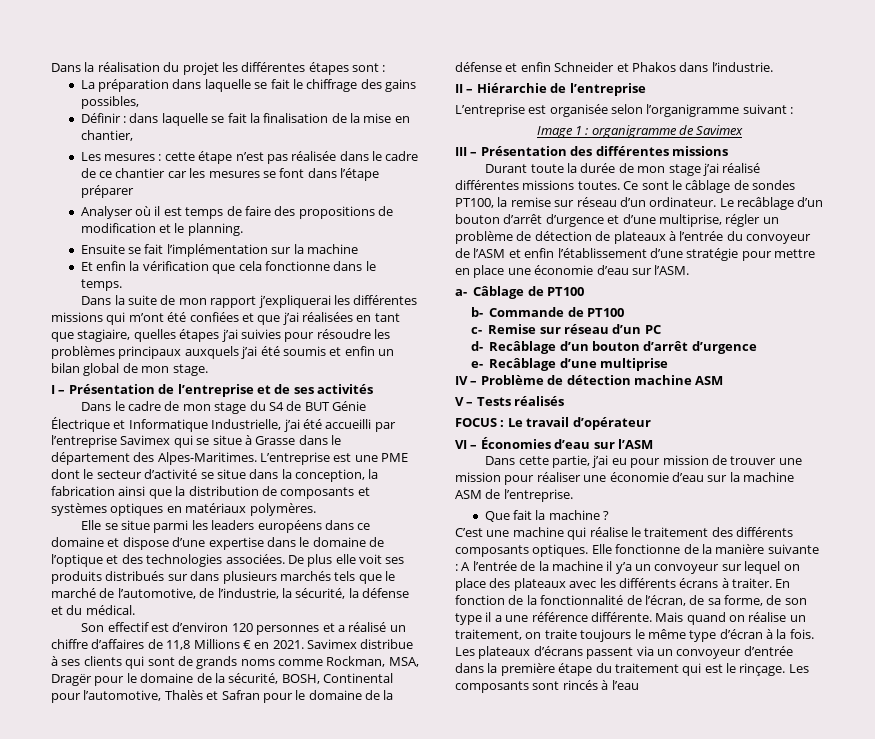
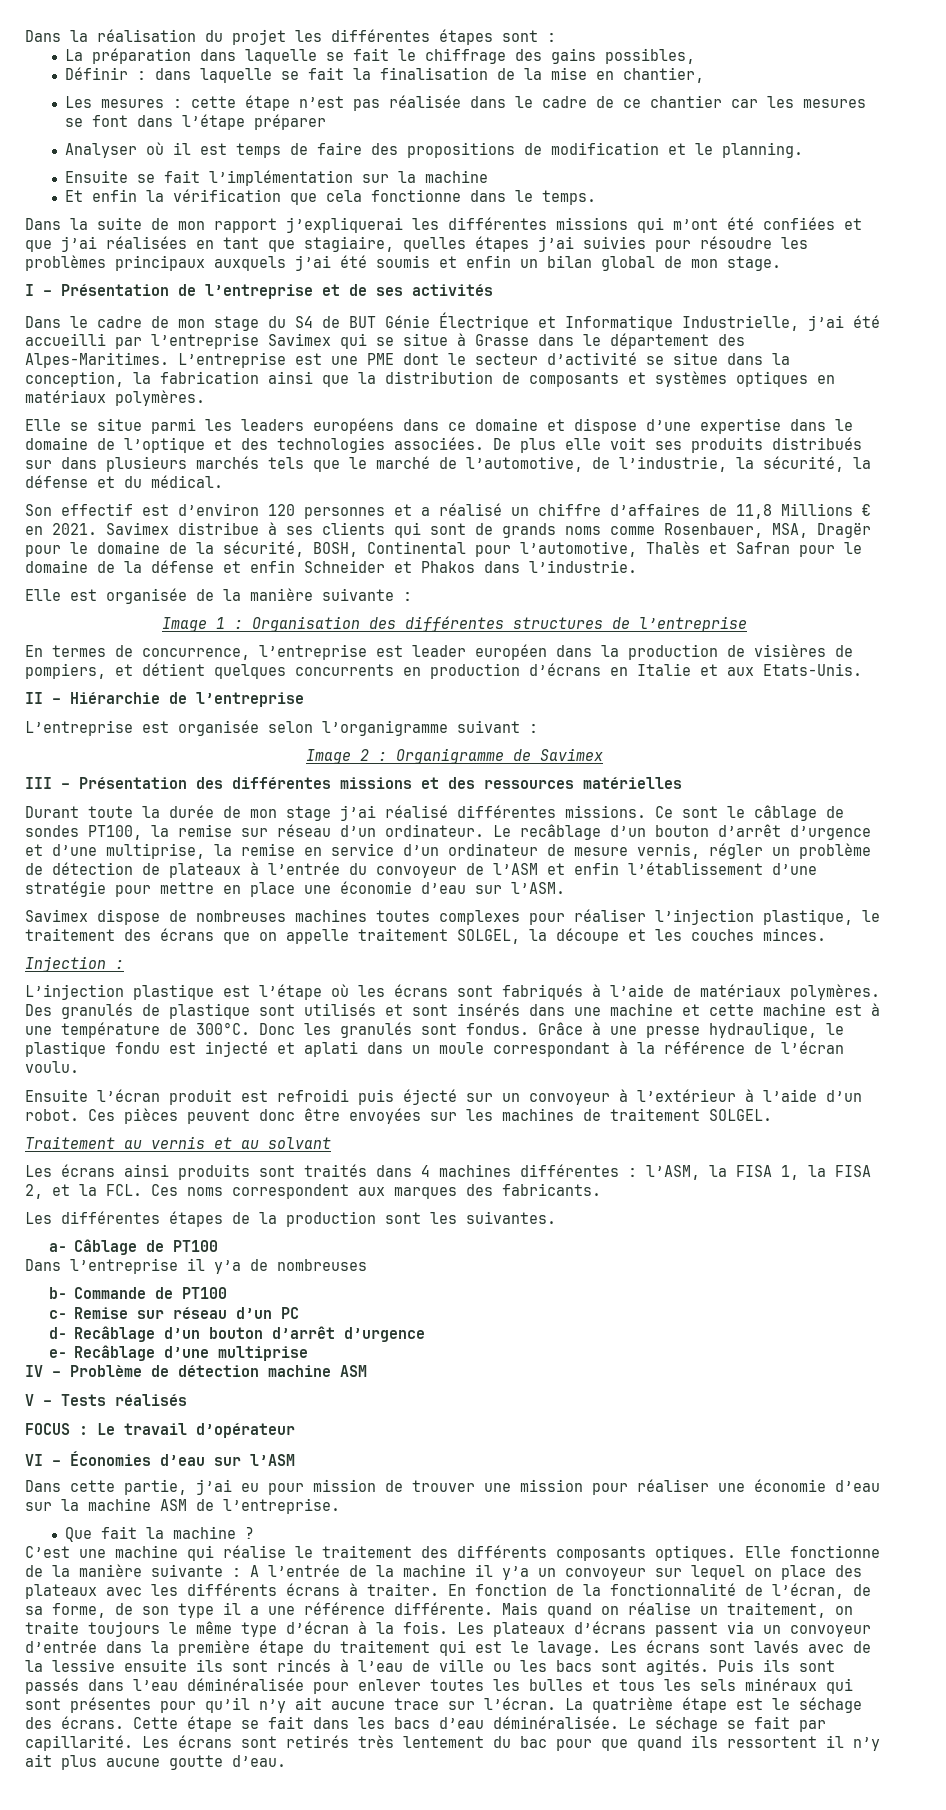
- Savimex distribue à ses clients qui sont de grands noms comme Rockman, MSA, Dragër pour le domaine de la sécurité, BOSH, Continental pour l’automotive, Thalès et Safran pour le domaine de la défense et enfin Schneider et Phakos dans l’industrie.
+ Savimex distribue à ses clients qui sont de grands noms comme Rosenbauer, MSA, Dragër pour le domaine de la sécurité, BOSH, Continental pour l’automotive, Thalès et Safran pour le domaine de la défense et enfin Schneider et Phakos dans l’industrie.
+ Elle est organisée de la manière suivante :
+ Image 1 : Organisation des différentes structures de l’entreprise
+ En termes de concurrence, l’entreprise est leader européen dans la production de visières de pompiers, et détient quelques concurrents en production d’écrans en Italie et aux Etats-Unis.
- Image 1 : organigramme de Savimex
+ Image 2 : Organigramme de Savimex
- III – Présentation des différentes missions
+ III – Présentation des différentes missions et des ressources matérielles
- Durant toute la durée de mon stage j’ai réalisé différentes missions toutes.
+ Durant toute la durée de mon stage j’ai réalisé différentes missions.
- Le recâblage d’un bouton d’arrêt d’urgence et d’une multiprise, régler un problème de détection de plateaux à l’entrée du convoyeur de l’ASM et enfin l’établissement d’une stratégie pour mettre en place une économie d’eau sur l’ASM.
+ Le recâblage d’un bouton d’arrêt d’urgence et d’une multiprise, la remise en service d’un ordinateur de mesure vernis, régler un problème de détection de plateaux à l’entrée du convoyeur de l’ASM et enfin l’établissement d’une stratégie pour mettre en place une économie d’eau sur l’ASM.
+ Savimex dispose de nombreuses machines toutes complexes pour réaliser l’injection plastique, le traitement des écrans que on appelle traitement SOLGEL, la découpe et les couches minces.
+ Injection :
+ L’injection plastique est l’étape où les écrans sont fabriqués à l’aide de matériaux polymères. Des granulés de plastique sont utilisés et sont insérés dans une machine et cette machine est à une température de 300°C. Donc les granulés sont fondus. Grâce à une presse hydraulique, le plastique fondu est injecté et aplati dans un moule correspondant à la référence de l’écran voulu.
+ Ensuite l’écran produit est refroidi puis éjecté sur un convoyeur à l’extérieur à l’aide d’un robot. Ces pièces peuvent donc être envoyées sur les machines de traitement SOLGEL.
+ Traitement au vernis et au solvant
+ Les écrans ainsi produits sont traités dans 4 machines différentes : l’ASM, la FISA 1, la FISA 2, et la FCL. Ces noms correspondent aux marques des fabricants.
+ Les différentes étapes de la production sont les suivantes.
  a- Câblage de PT100
+ Dans l’entreprise il y’a de nombreuses
- Les plateaux d’écrans passent via un convoyeur d’entrée dans la première étape du traitement qui est le rinçage. Les composants sont rincés à l’eau
+ Les plateaux d’écrans passent via un convoyeur d’entrée dans la première étape du traitement qui est le lavage. Les écrans sont lavés avec de la lessive ensuite ils sont rincés à l’eau de ville ou les bacs sont agités. Puis ils sont passés dans l’eau déminéralisée pour enlever toutes les bulles et tous les sels minéraux qui sont présentes pour qu’il n’y ait aucune trace sur l’écran. La quatrième étape est le séchage des écrans. Cette étape se fait dans les bacs d’eau déminéralisée. Le séchage se fait par capillarité. Les écrans sont retirés très lentement du bac pour que quand ils ressortent il n’y ait plus aucune goutte d’eau.

